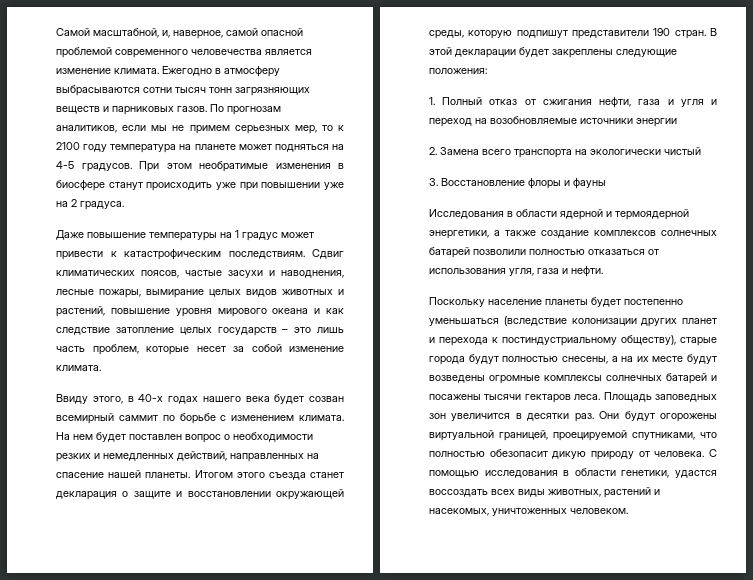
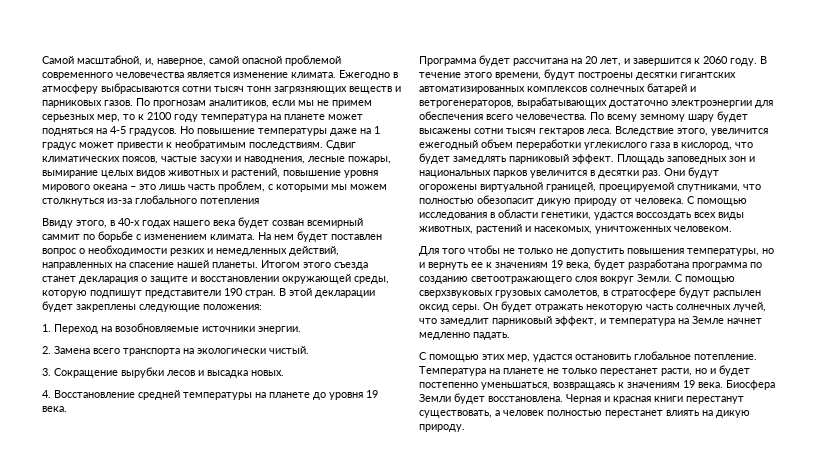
- При этом необратимые изменения в биосфере станут происходить уже при повышении уже на 2 градуса.
- Даже повышение температуры на 1 градус может привести к катастрофическим последствиям.
+ Но повышение температуры даже на 1 градус может привести к необратимым последствиям.
- Сдвиг климатических поясов, частые засухи и наводнения, лесные пожары, вымирание целых видов животных и растений, повышение уровня мирового океана и как следствие затопление целых государств – это лишь часть проблем, которые несет за собой изменение климата.
+ Сдвиг климатических поясов, частые засухи и наводнения, лесные пожары, вымирание целых видов животных и растений, повышение уровня мирового океана – это лишь часть проблем, с которыми мы можем столкнуться из-за глобального потепления
- 1. Полный отказ от сжигания нефти, газа и угля и переход на возобновляемые источники энергии
+ 1. Переход на возобновляемые источники энергии.
- 2. Замена всего транспорта на экологически чистый
+ 2. Замена всего транспорта на экологически чистый.
- 3. Восстановление флоры и фауны
- Исследования в области ядерной и термоядерной энергетики, а также создание комплексов солнечных батарей позволили полностью отказаться от использования угля, газа и нефти.
- Поскольку население планеты будет постепенно уменьшаться (вследствие колонизации других планет и перехода к постиндустриальному обществу), старые города будут полностью снесены, а на их месте будут возведены огромные комплексы солнечных батарей и посажены тысячи гектаров леса. Площадь заповедных зон увеличится в десятки раз.
+ 3. Сокращение вырубки лесов и высадка новых.
+ 4. Восстановление средней температуры на планете до уровня 19 века.
+ Программа будет рассчитана на 20 лет, и завершится к 2060 году. В течение этого времени, будут построены десятки гигантских автоматизированных комплексов солнечных батарей и ветрогенераторов, вырабатывающих достаточно электроэнергии для обеспечения всего человечества. По всему земному шару будет высажены сотни тысяч гектаров леса. Вследствие этого, увеличится ежегодный объем переработки углекислого газа в кислород, что будет замедлять парниковый эффект. Площадь заповедных зон и национальных парков увеличится в десятки раз.
+ Для того чтобы не только не допустить повышения температуры, но и вернуть ее к значениям 19 века, будет разработана программа по созданию светоотражающего слоя вокруг Земли. С помощью сверхзвуковых грузовых самолетов, в стратосфере будут распылен оксид серы. Он будет отражать некоторую часть солнечных лучей, что замедлит парниковый эффект, и температура на Земле начнет медленно падать.
+ С помощью этих мер, удастся остановить глобальное потепление. Температура на планете не только перестанет расти, но и будет постепенно уменьшаться, возвращаясь к значениям 19 века. Биосфера Земли будет восстановлена. Черная и красная книги перестанут существовать, а человек полностью перестанет влиять на дикую природу.

